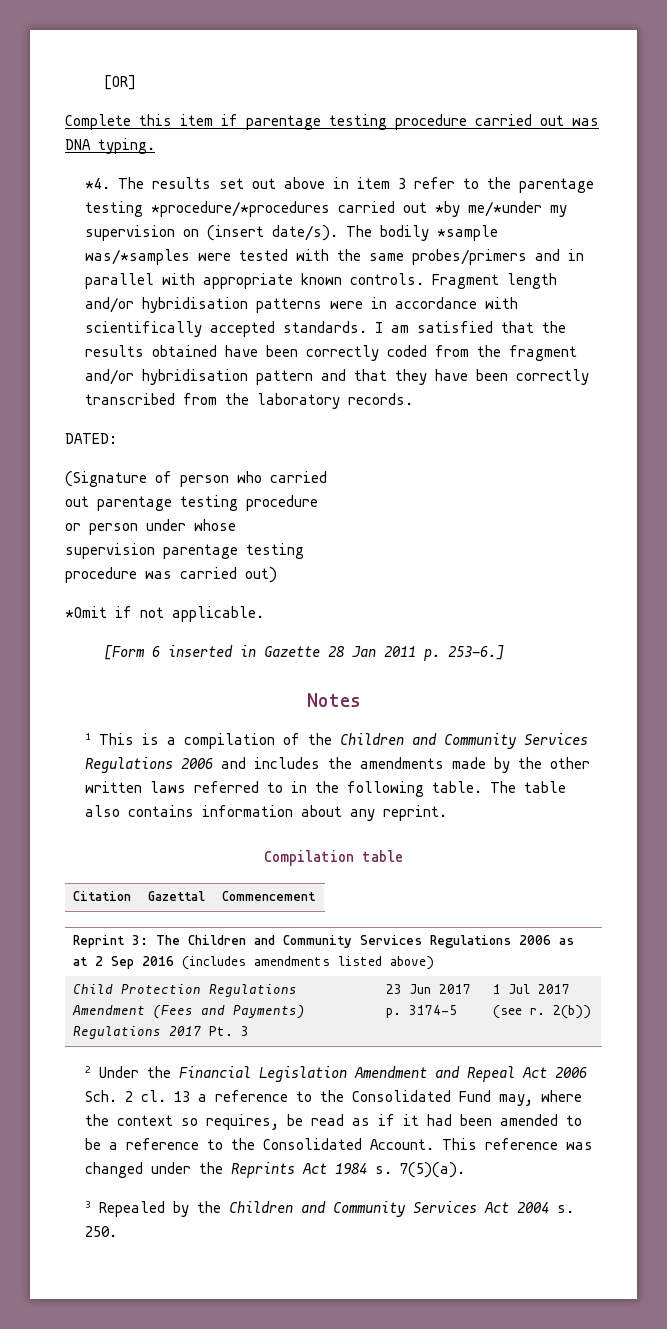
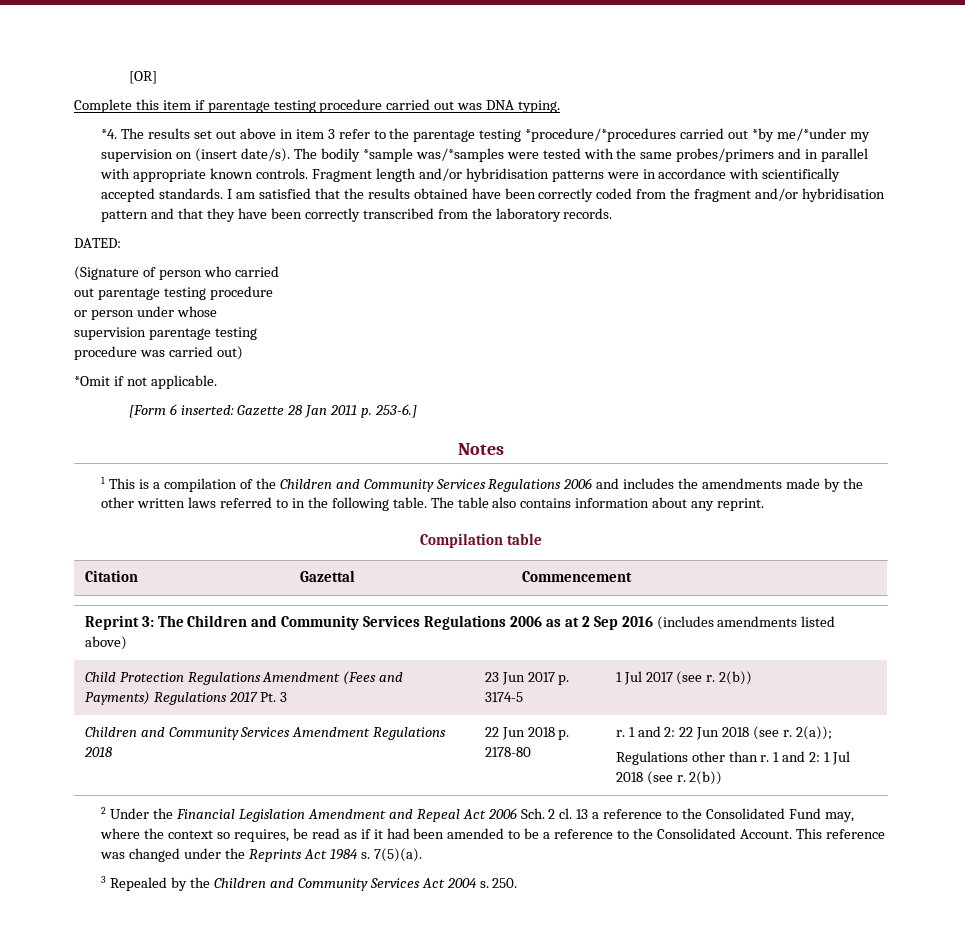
- [Form 6 inserted in Gazette 28 Jan 2011 p. 253-6.]
+ [Form 6 inserted: Gazette 28 Jan 2011 p. 253-6.]
+ Children and Community Services Amendment Regulations 2018 | 22 Jun 2018 p. 2178-80 | r. 1 and 2: 22 Jun 2018 (see r. 2(a));
+ Regulations other than r. 1 and 2: 1 Jul 2018 (see r. 2(b))

